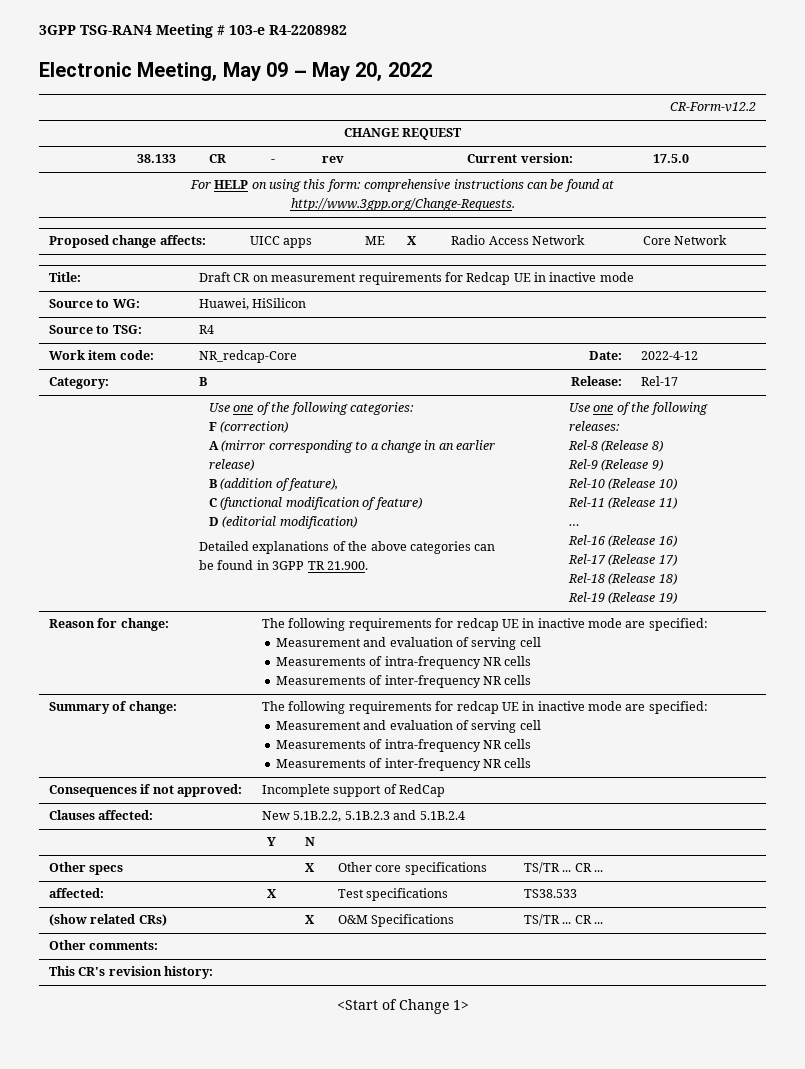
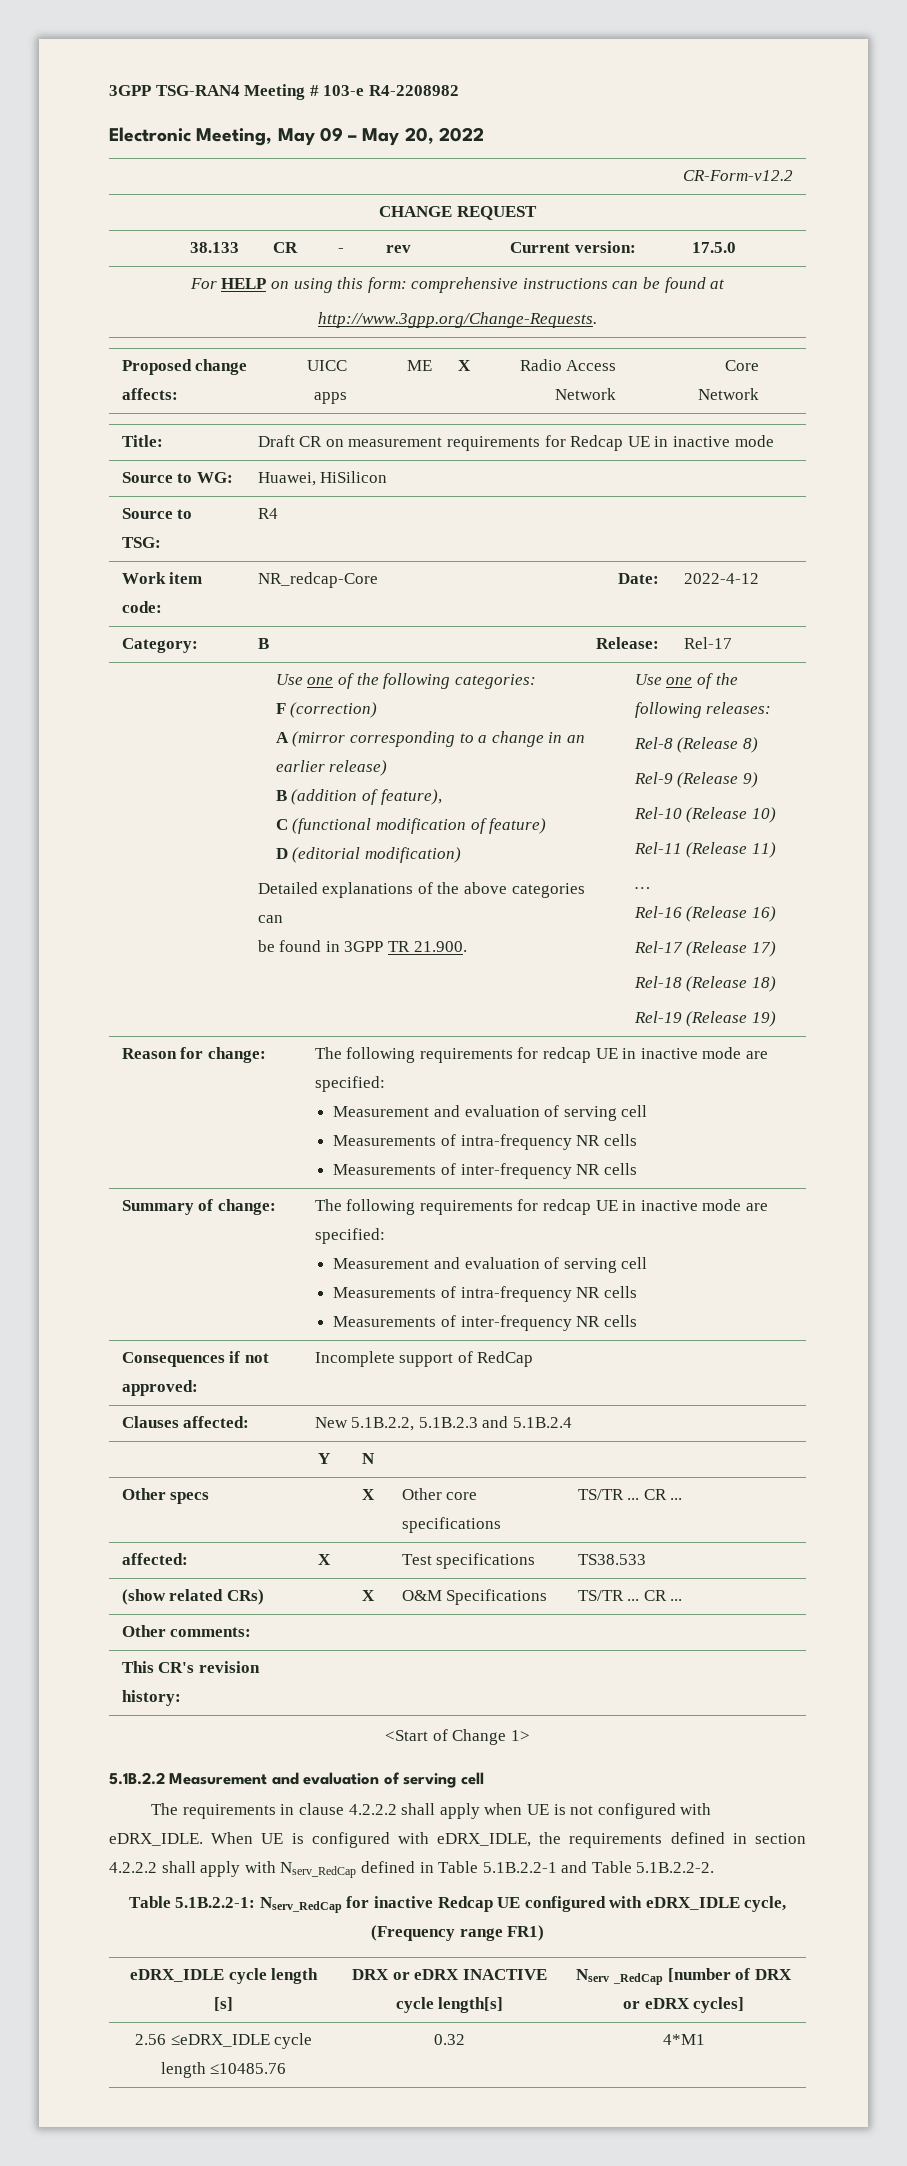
+ 5.1B.2.2 Measurement and evaluation of serving cell
+ The requirements in clause 4.2.2.2 shall apply when UE is not configured with eDRX_IDLE. When UE is configured with eDRX_IDLE, the requirements defined in section 4.2.2.2 shall apply with Nserv_RedCap defined in Table 5.1B.2.2-1 and Table 5.1B.2.2-2.
+ Table 5.1B.2.2-1: Nserv_RedCap for inactive Redcap UE configured with eDRX_IDLE cycle, (Frequency range FR1)
+ eDRX_IDLE cycle length [s] | DRX or eDRX INACTIVE cycle length[s] | Nserv _RedCap [number of DRX or eDRX cycles]
+ 2.56 ≤eDRX_IDLE cycle length ≤10485.76 | 0.32 | 4*M1

